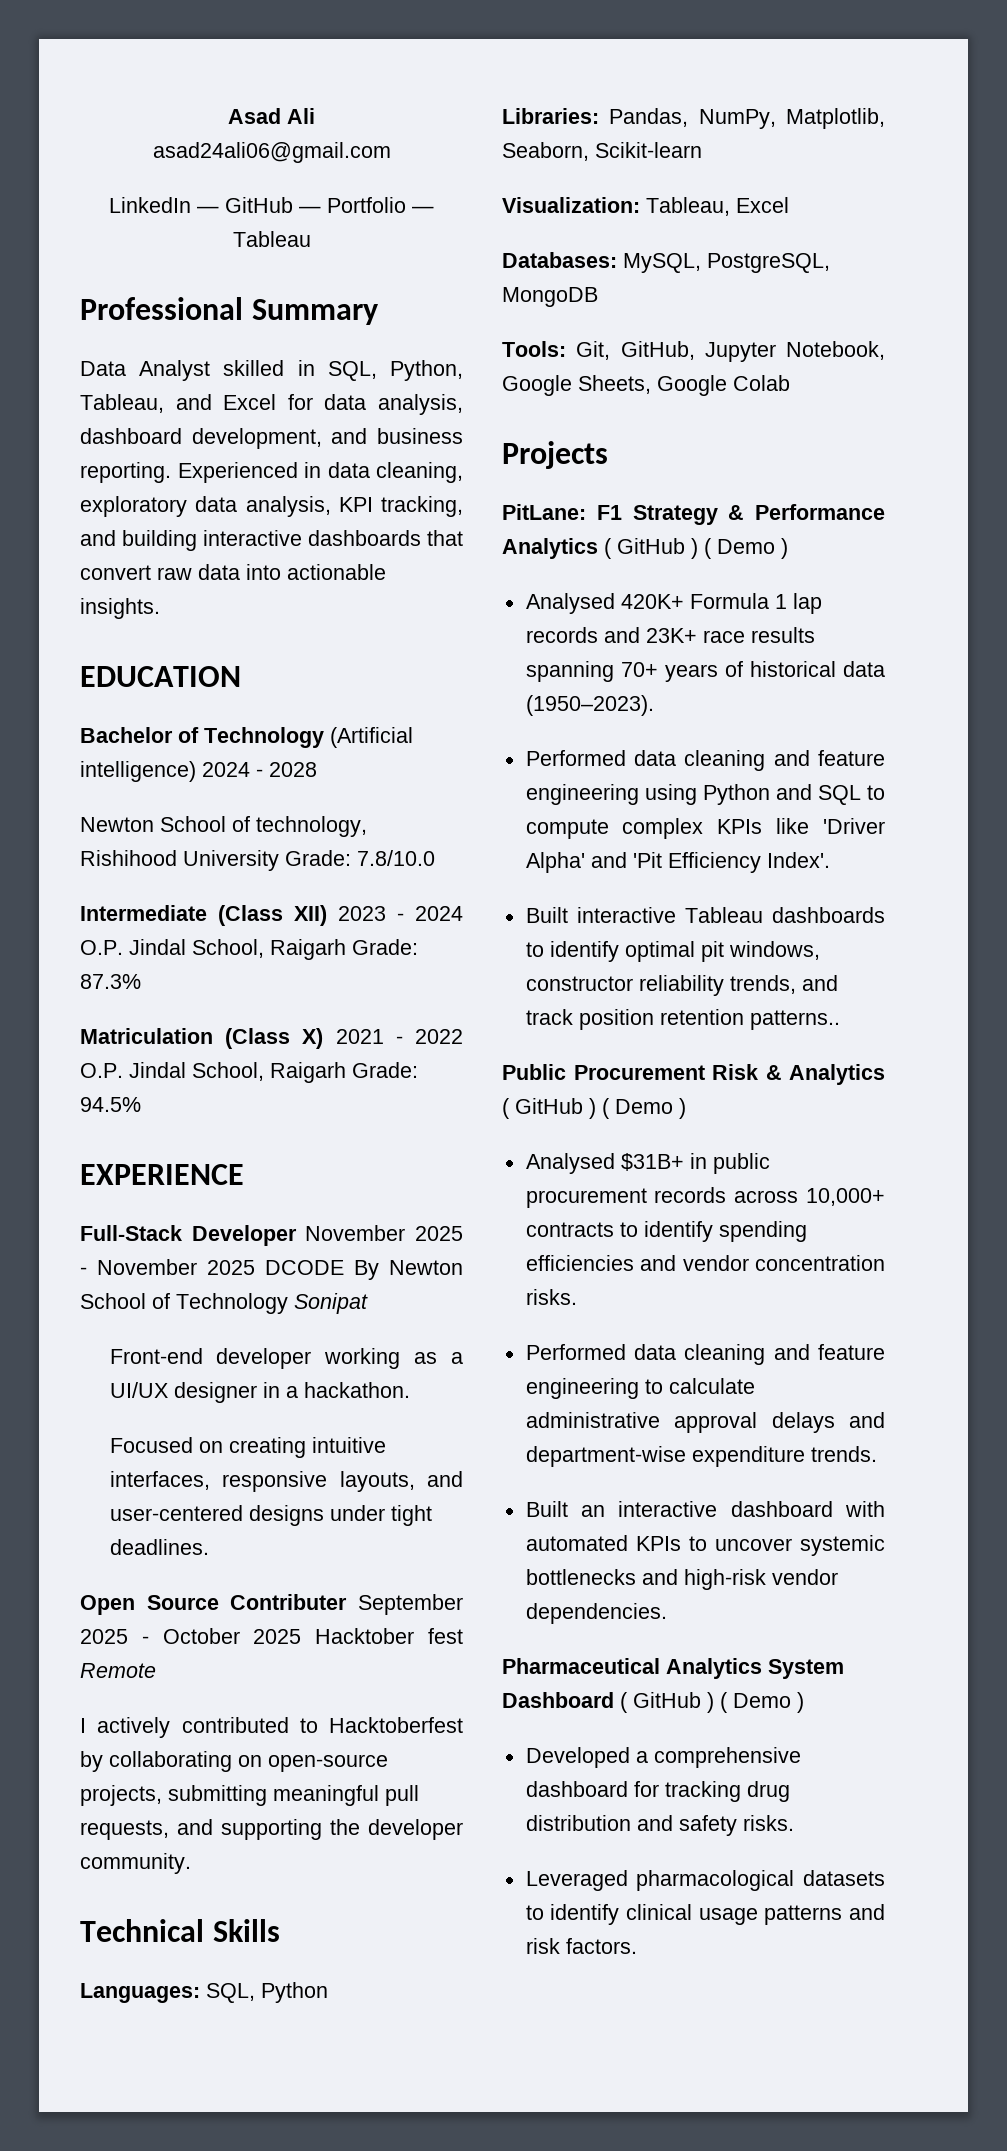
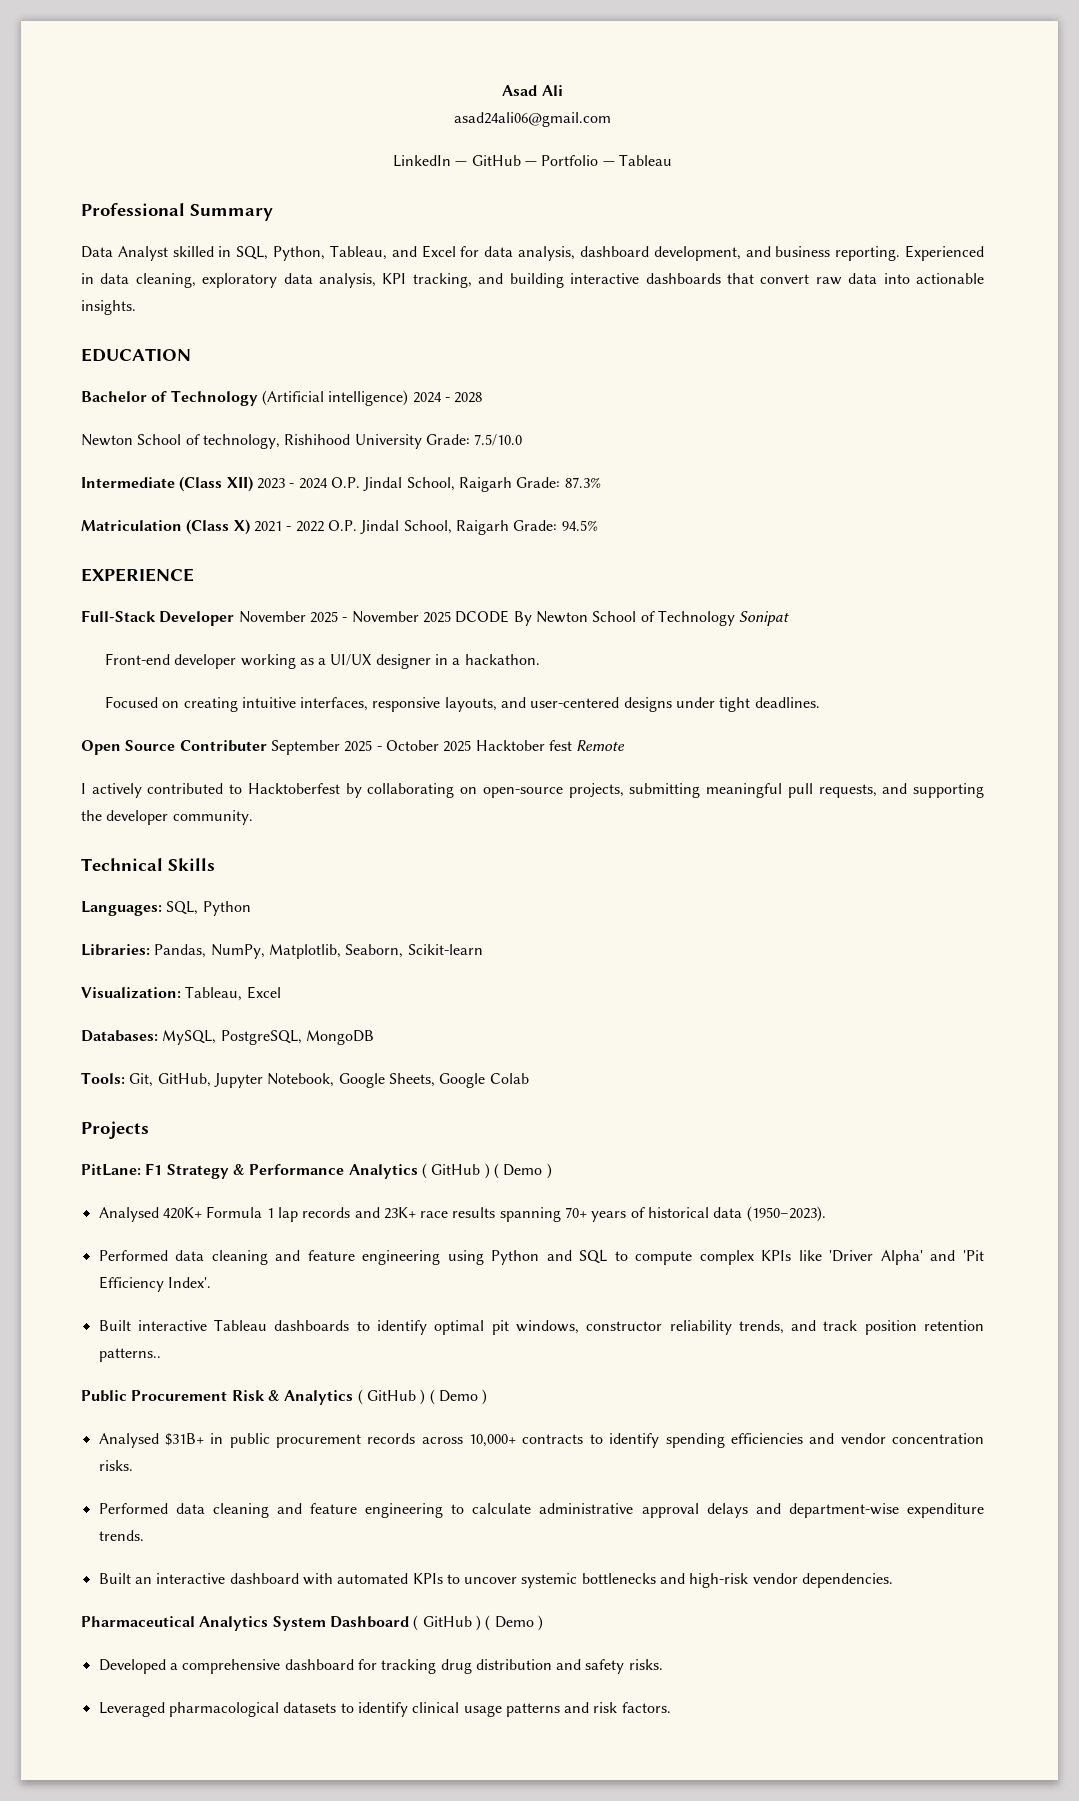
- Newton School of technology, Rishihood University Grade: 7.8/10.0
+ Newton School of technology, Rishihood University Grade: 7.5/10.0

